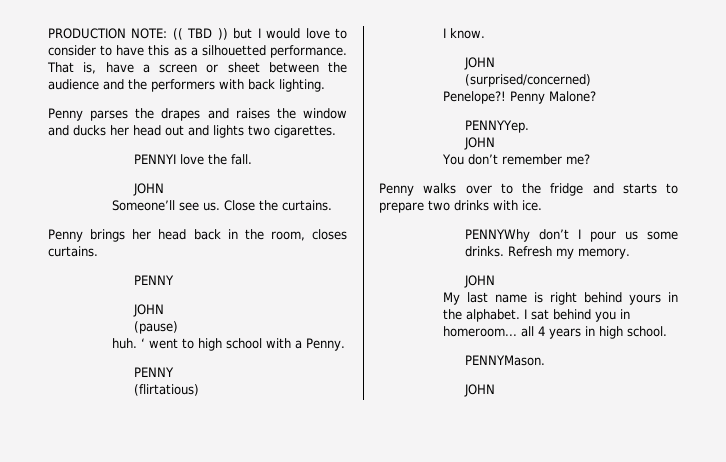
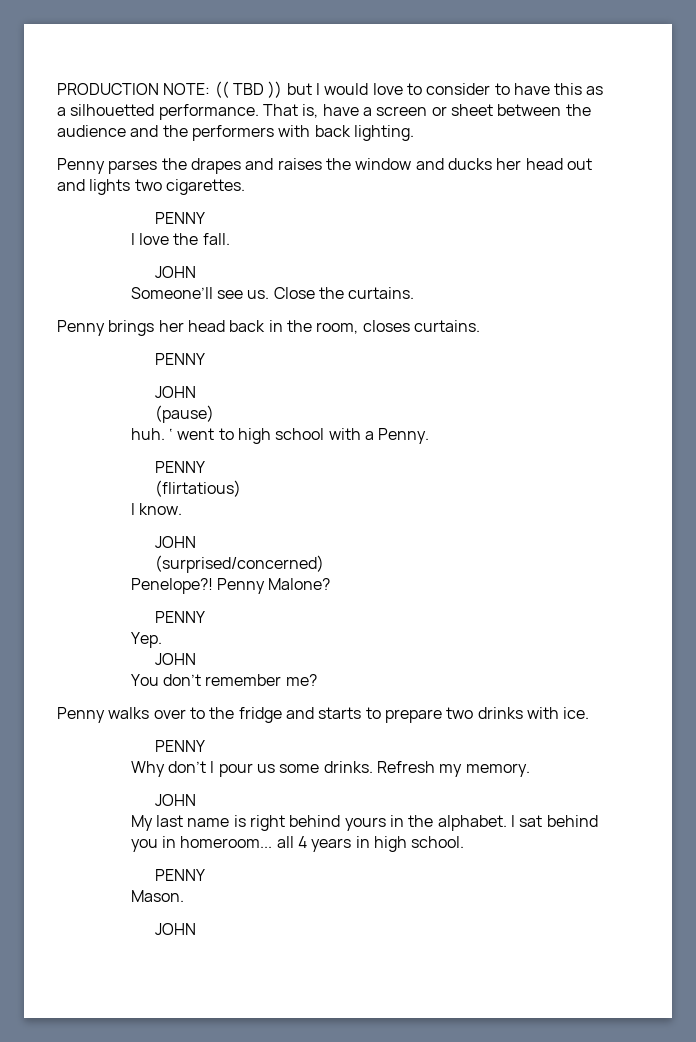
  Penny parses the drapes and raises the window and ducks her head out and lights two cigarettes.
- PENNYI love the fall.
+ PENNY
+ I love the fall.
  Penny Malone?
- PENNYYep.
+ PENNY
+ Yep.
  Penny walks over to the fridge and starts to prepare two drinks with ice.
- PENNYWhy don’t I pour us some drinks.
+ PENNY
+ Why don’t I pour us some drinks.
  I sat behind you in homeroom... all 4 years in high school.
- PENNYMason.
+ PENNY
+ Mason.

